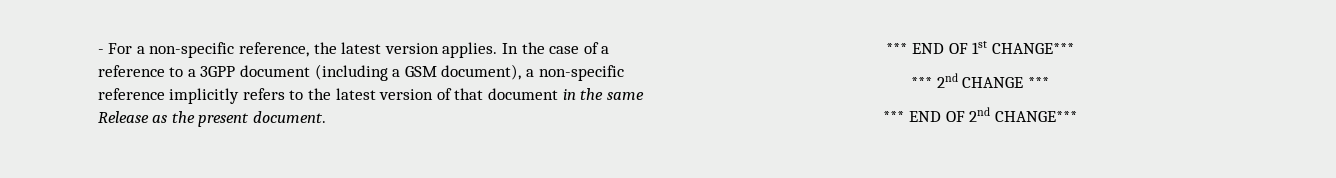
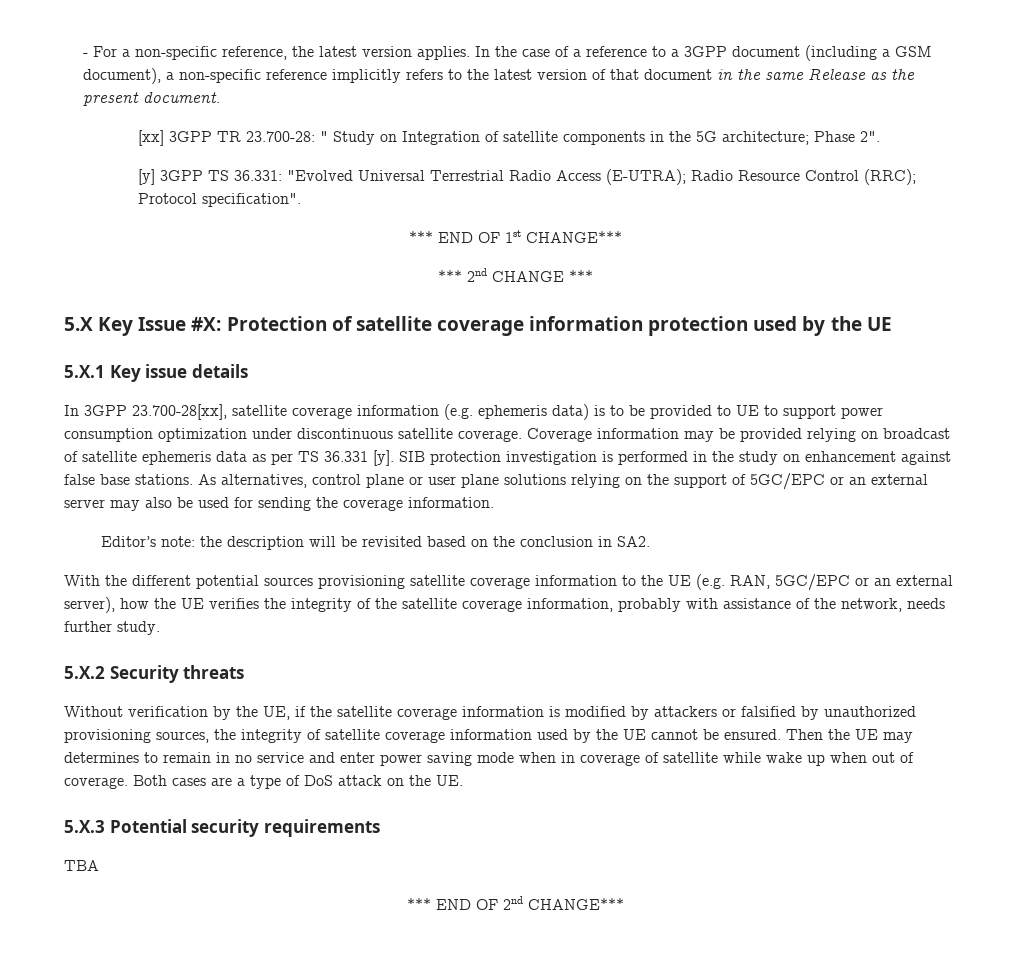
+ [xx] 3GPP TR 23.700-28: " Study on Integration of satellite components in the 5G architecture; Phase 2".
+ [y] 3GPP TS 36.331: "Evolved Universal Terrestrial Radio Access (E-UTRA); Radio Resource Control (RRC); Protocol specification".
+ 5.X Key Issue #X: Protection of satellite coverage information protection used by the UE
+ 5.X.1 Key issue details
+ In 3GPP 23.700-28[xx], satellite coverage information (e.g. ephemeris data) is to be provided to UE to support power consumption optimization under discontinuous satellite coverage. Coverage information may be provided relying on broadcast of satellite ephemeris data as per TS 36.331 [y]. SIB protection investigation is performed in the study on enhancement against false base stations. As alternatives, control plane or user plane solutions relying on the support of 5GC/EPC or an external server may also be used for sending the coverage information.
+ Editor’s note: the description will be revisited based on the conclusion in SA2.
+ With the different potential sources provisioning satellite coverage information to the UE (e.g. RAN, 5GC/EPC or an external server), how the UE verifies the integrity of the satellite coverage information, probably with assistance of the network, needs further study.
+ 5.X.2 Security threats
+ Without verification by the UE, if the satellite coverage information is modified by attackers or falsified by unauthorized provisioning sources, the integrity of satellite coverage information used by the UE cannot be ensured. Then the UE may determines to remain in no service and enter power saving mode when in coverage of satellite while wake up when out of coverage. Both cases are a type of DoS attack on the UE.
+ 5.X.3 Potential security requirements
+ TBA

